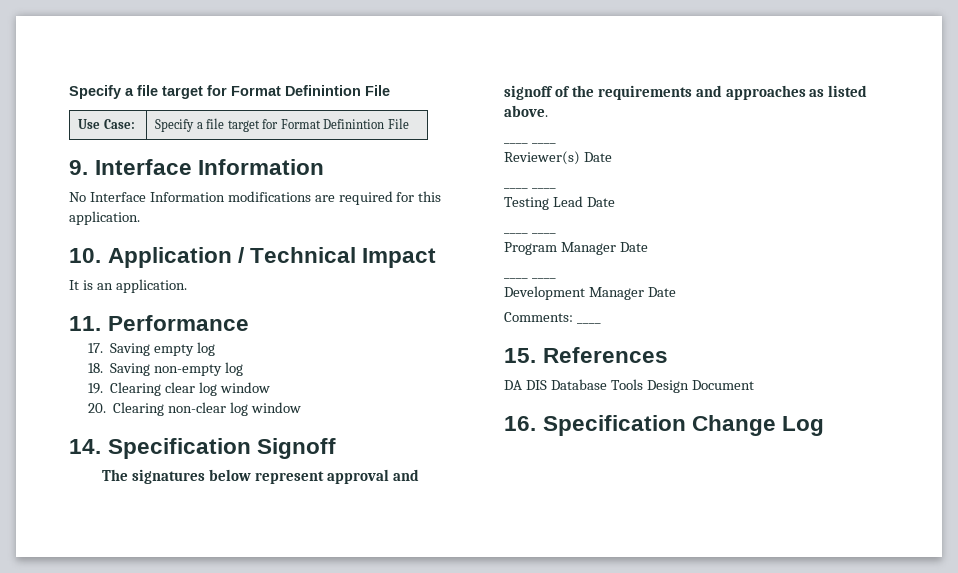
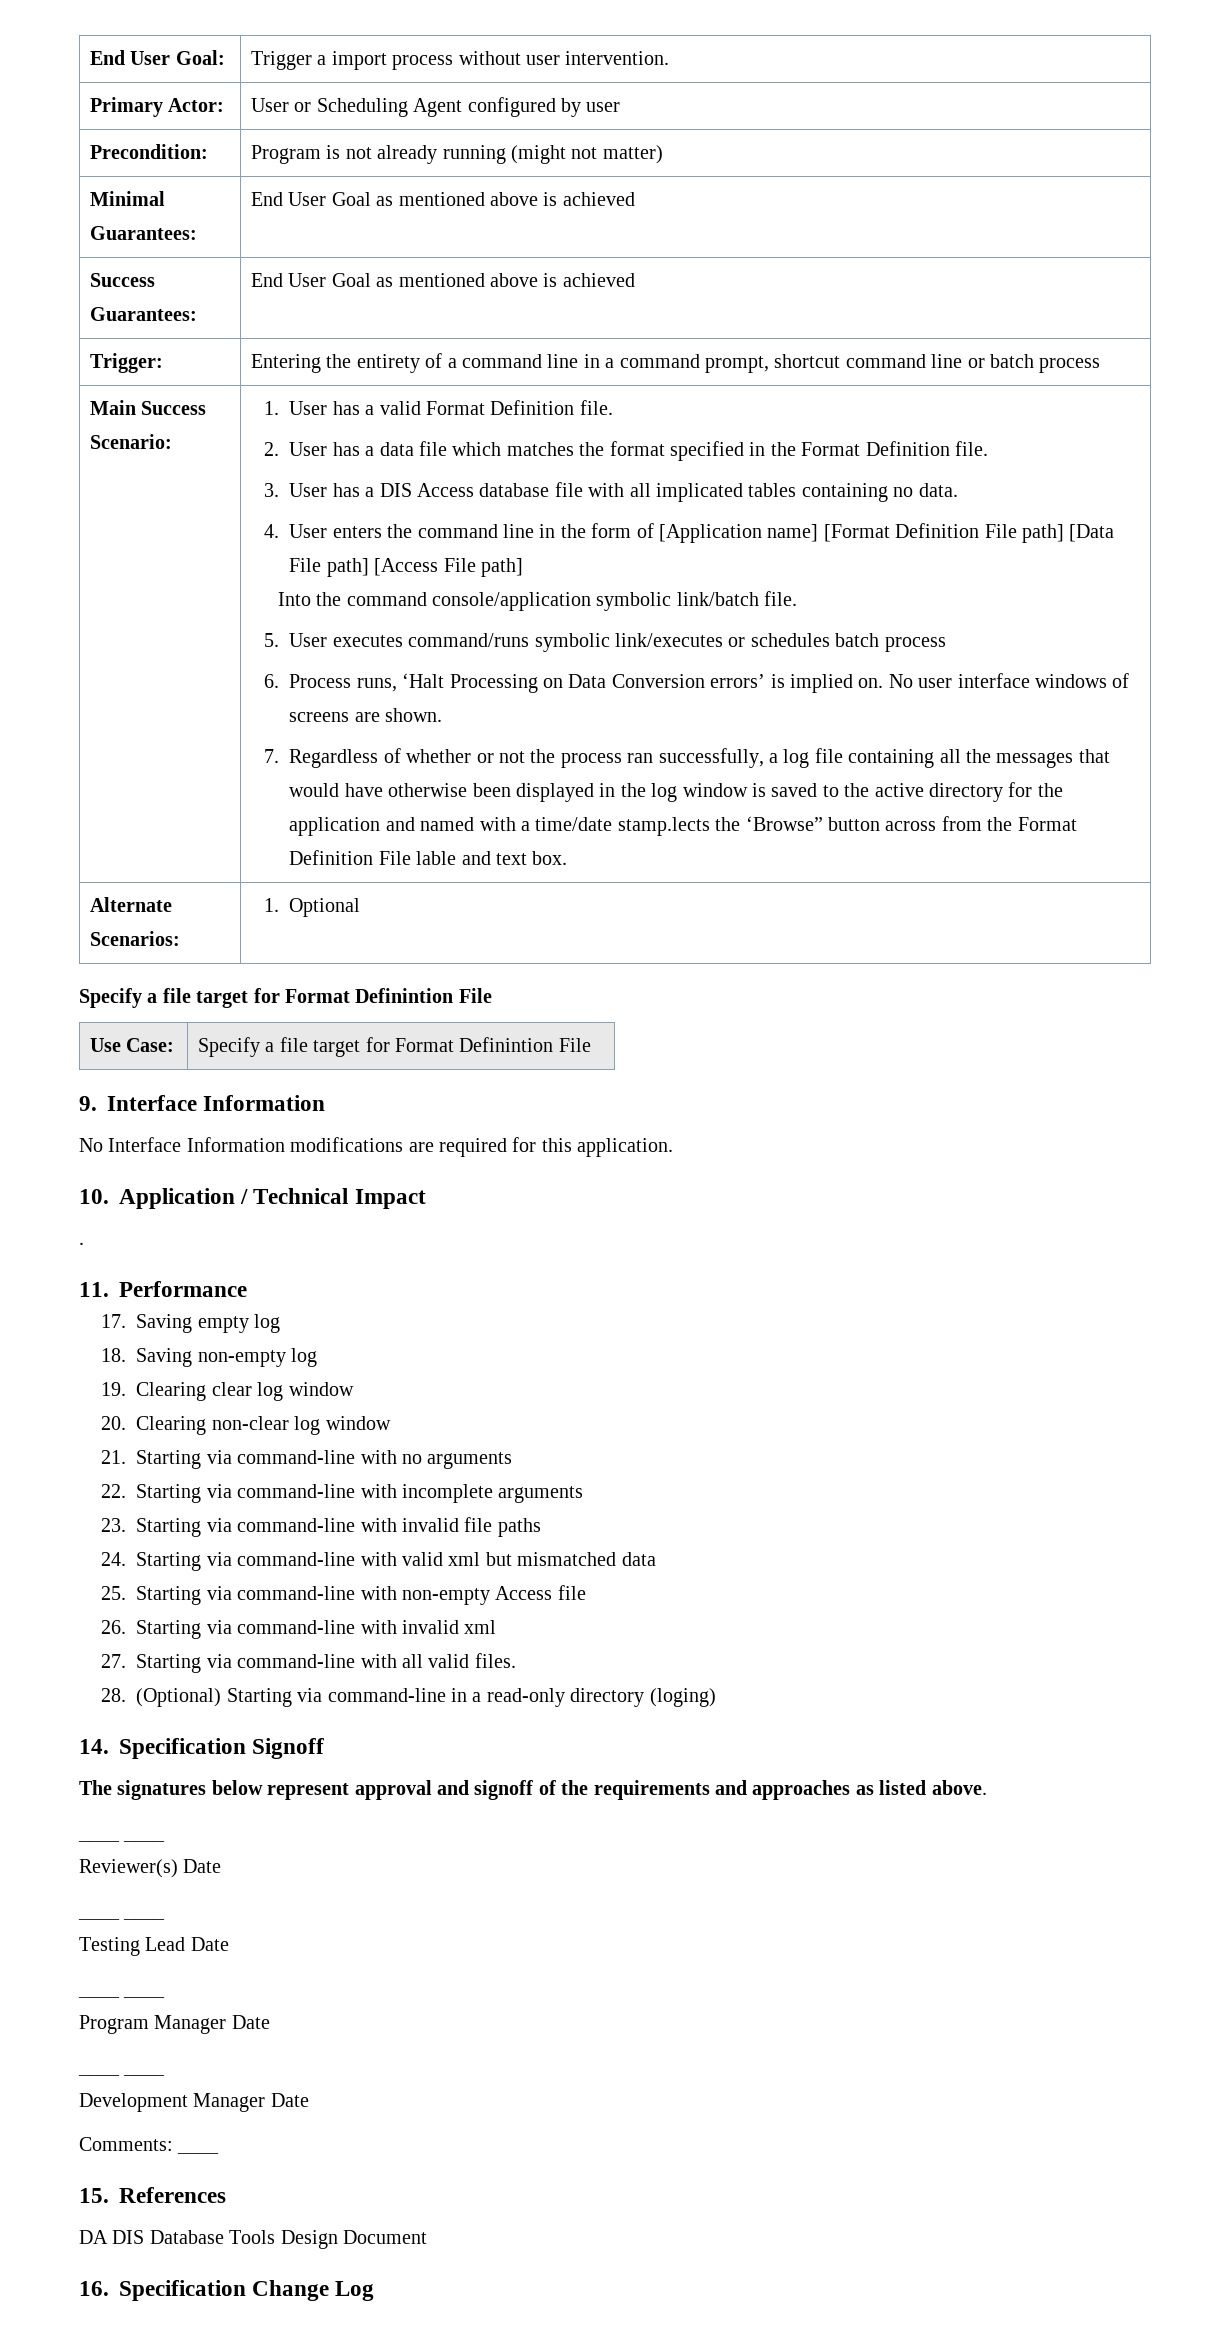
+ End User Goal: | Trigger a import process without user intervention.
+ Primary Actor: | User or Scheduling Agent configured by user
+ Precondition: | Program is not already running (might not matter)
+ Minimal Guarantees: | End User Goal as mentioned above is achieved
+ Success Guarantees: | End User Goal as mentioned above is achieved
+ Trigger: | Entering the entirety of a command line in a command prompt, shortcut command line or batch process
+ Main Success Scenario: | 1. User has a valid Format Definition file.
+ 2. User has a data file which matches the format specified in the Format Definition file.
+ 3. User has a DIS Access database file with all implicated tables containing no data.
+ 4. User enters the command line in the form of [Application name] [Format Definition File path] [Data File path] [Access File path]
+ Into the command console/application symbolic link/batch file.
+ 5. User executes command/runs symbolic link/executes or schedules batch process
+ 6. Process runs, ‘Halt Processing on Data Conversion errors’ is implied on. No user interface windows of screens are shown.
+ 7. Regardless of whether or not the process ran successfully, a log file containing all the messages that would have otherwise been displayed in the log window is saved to the active directory for the application and named with a time/date stamp.lects the ‘Browse” button across from the Format Definition File lable and text box.
+ Alternate Scenarios: | 1. Optional
- It is an application.
+ .
+ 21. Starting via command-line with no arguments
+ 22. Starting via command-line with incomplete arguments
+ 23. Starting via command-line with invalid file paths
+ 24. Starting via command-line with valid xml but mismatched data
+ 25. Starting via command-line with non-empty Access file
+ 26. Starting via command-line with invalid xml
+ 27. Starting via command-line with all valid files.
+ 28. (Optional) Starting via command-line in a read-only directory (loging)

